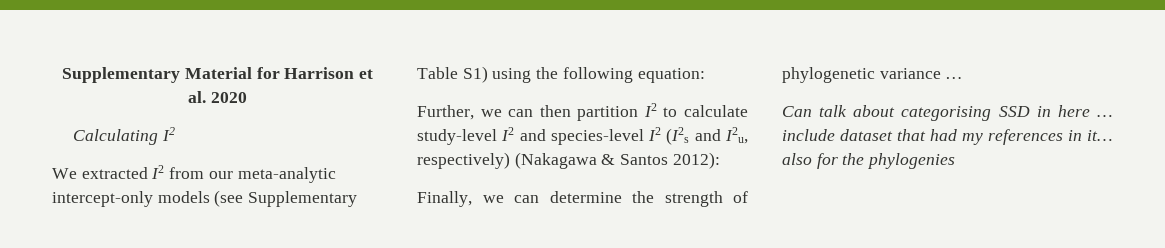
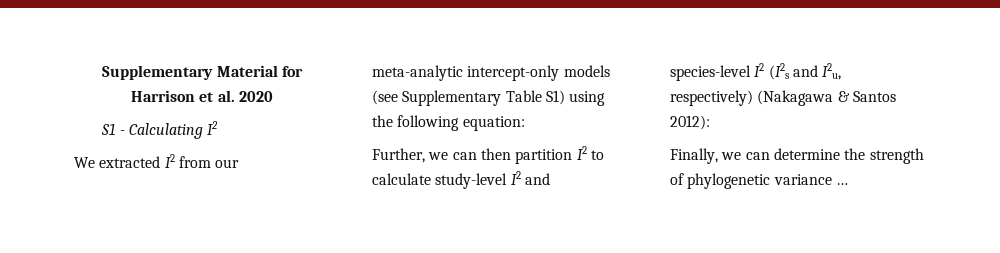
- Calculating I2
+ S1 - Calculating I2
- Can talk about categorising SSD in here … include dataset that had my references in it… also for the phylogenies

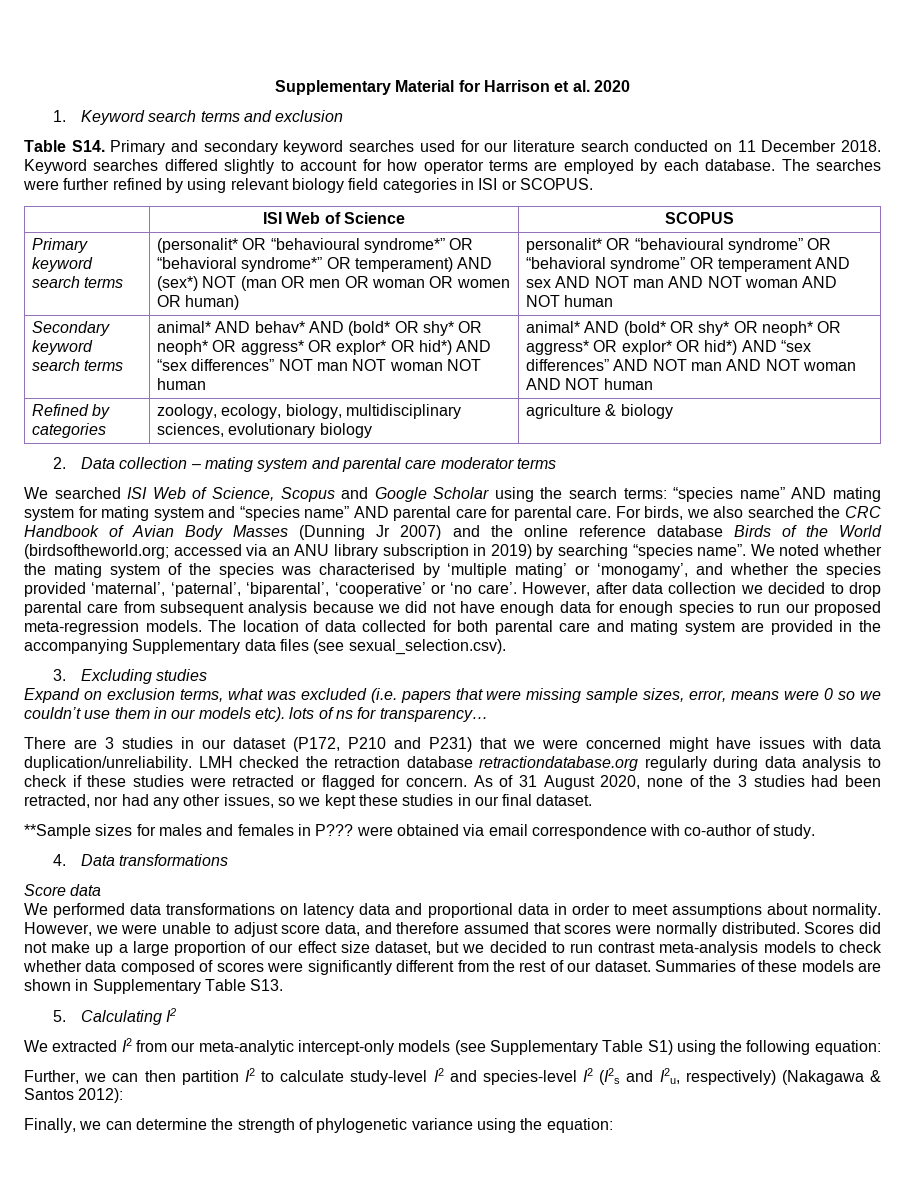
- S1 - Calculating I2
+ 1. Keyword search terms and exclusion
+ Table S14. Primary and secondary keyword searches used for our literature search conducted on 11 December 2018. Keyword searches differed slightly to account for how operator terms are employed by each database. The searches were further refined by using relevant biology field categories in ISI or SCOPUS.
+ | ISI Web of Science | SCOPUS
+ Primary keyword search terms | (personalit* OR “behavioural syndrome*” OR “behavioral syndrome*” OR temperament) AND (sex*) NOT (man OR men OR woman OR women OR human) | personalit* OR “behavioural syndrome” OR “behavioral syndrome” OR temperament AND sex AND NOT man AND NOT woman AND NOT human
+ Secondary keyword search terms | animal* AND behav* AND (bold* OR shy* OR neoph* OR aggress* OR explor* OR hid*) AND “sex differences” NOT man NOT woman NOT human | animal* AND (bold* OR shy* OR neoph* OR aggress* OR explor* OR hid*) AND “sex differences” AND NOT man AND NOT woman AND NOT human
+ Refined by categories | zoology, ecology, biology, multidisciplinary sciences, evolutionary biology | agriculture & biology
+ 2. Data collection – mating system and parental care moderator terms
+ We searched ISI Web of Science, Scopus and Google Scholar using the search terms: “species name” AND mating system for mating system and “species name” AND parental care for parental care. For birds, we also searched the CRC Handbook of Avian Body Masses (Dunning Jr 2007) and the online reference database Birds of the World (birdsoftheworld.org; accessed via an ANU library subscription in 2019) by searching “species name”. We noted whether the mating system of the species was characterised by ‘multiple mating’ or ‘monogamy’, and whether the species provided ‘maternal’, ‘paternal’, ‘biparental’, ‘cooperative’ or ‘no care’. However, after data collection we decided to drop parental care from subsequent analysis because we did not have enough data for enough species to run our proposed meta-regression models. The location of data collected for both parental care and mating system are provided in the accompanying Supplementary data files (see sexual_selection.csv).
+ 3. Excluding studies
+ Expand on exclusion terms, what was excluded (i.e. papers that were missing sample sizes, error, means were 0 so we couldn’t use them in our models etc). lots of ns for transparency…
+ There are 3 studies in our dataset (P172, P210 and P231) that we were concerned might have issues with data duplication/unreliability. LMH checked the retraction database retractiondatabase.org regularly during data analysis to check if these studies were retracted or flagged for concern. As of 31 August 2020, none of the 3 studies had been retracted, nor had any other issues, so we kept these studies in our final dataset.
+ **Sample sizes for males and females in P??? were obtained via email correspondence with co-author of study.
+ 4. Data transformations
+ Score data
+ We performed data transformations on latency data and proportional data in order to meet assumptions about normality. However, we were unable to adjust score data, and therefore assumed that scores were normally distributed. Scores did not make up a large proportion of our effect size dataset, but we decided to run contrast meta-analysis models to check whether data composed of scores were significantly different from the rest of our dataset. Summaries of these models are shown in Supplementary Table S13.
+ 5. Calculating I2
- Finally, we can determine the strength of phylogenetic variance …
+ Finally, we can determine the strength of phylogenetic variance using the equation:

